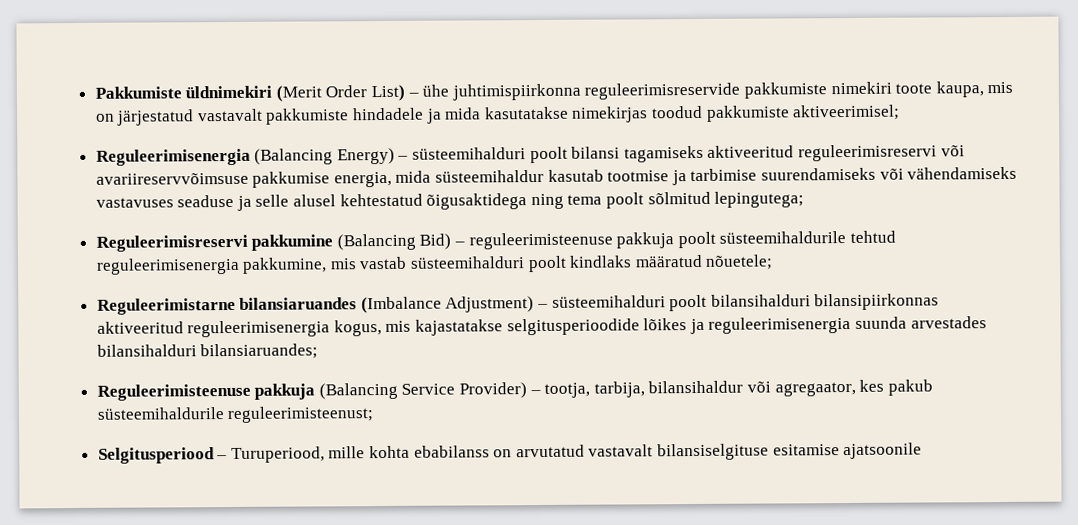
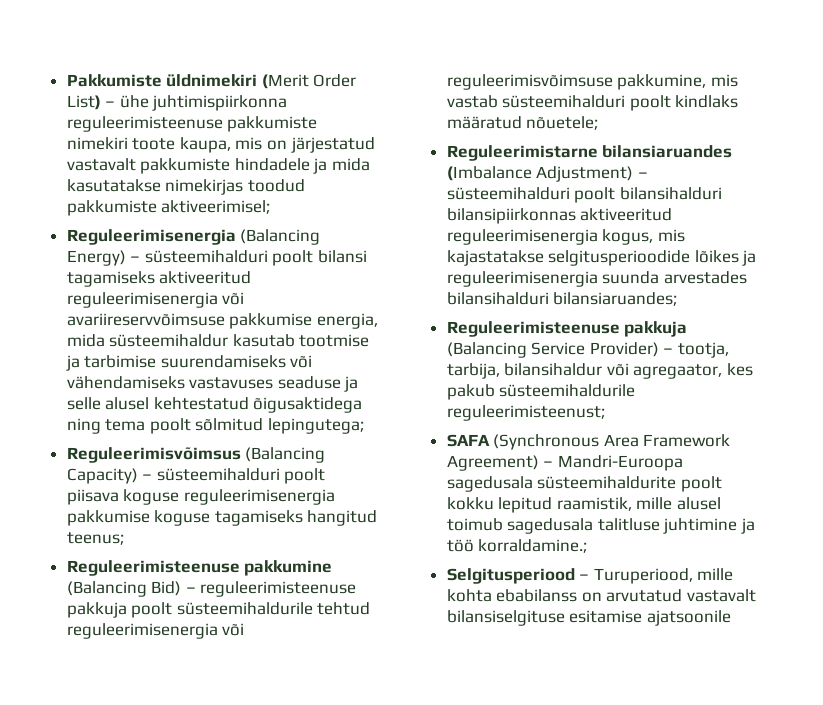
- Pakkumiste üldnimekiri (Merit Order List) – ühe juhtimispiirkonna reguleerimisreservide pakkumiste nimekiri toote kaupa, mis on järjestatud vastavalt pakkumiste hindadele ja mida kasutatakse nimekirjas toodud pakkumiste aktiveerimisel;
+ Pakkumiste üldnimekiri (Merit Order List) – ühe juhtimispiirkonna reguleerimisteenuse pakkumiste nimekiri toote kaupa, mis on järjestatud vastavalt pakkumiste hindadele ja mida kasutatakse nimekirjas toodud pakkumiste aktiveerimisel;
- Reguleerimisenergia (Balancing Energy) – süsteemihalduri poolt bilansi tagamiseks aktiveeritud reguleerimisreservi või avariireservvõimsuse pakkumise energia, mida süsteemihaldur kasutab tootmise ja tarbimise suurendamiseks või vähendamiseks vastavuses seaduse ja selle alusel kehtestatud õigusaktidega ning tema poolt sõlmitud lepingutega;
+ Reguleerimisenergia (Balancing Energy) – süsteemihalduri poolt bilansi tagamiseks aktiveeritud reguleerimisenergia või avariireservvõimsuse pakkumise energia, mida süsteemihaldur kasutab tootmise ja tarbimise suurendamiseks või vähendamiseks vastavuses seaduse ja selle alusel kehtestatud õigusaktidega ning tema poolt sõlmitud lepingutega;
- Reguleerimisreservi pakkumine (Balancing Bid) – reguleerimisteenuse pakkuja poolt süsteemihaldurile tehtud reguleerimisenergia pakkumine, mis vastab süsteemihalduri poolt kindlaks määratud nõuetele;
+ Reguleerimisvõimsus (Balancing Capacity) – süsteemihalduri poolt piisava koguse reguleerimisenergia pakkumise koguse tagamiseks hangitud teenus;
+ Reguleerimisteenuse pakkumine (Balancing Bid) – reguleerimisteenuse pakkuja poolt süsteemihaldurile tehtud reguleerimisenergia või reguleerimisvõimsuse pakkumine, mis vastab süsteemihalduri poolt kindlaks määratud nõuetele;
+ SAFA (Synchronous Area Framework Agreement) – Mandri-Euroopa sagedusala süsteemihaldurite poolt kokku lepitud raamistik, mille alusel toimub sagedusala talitluse juhtimine ja töö korraldamine.;

